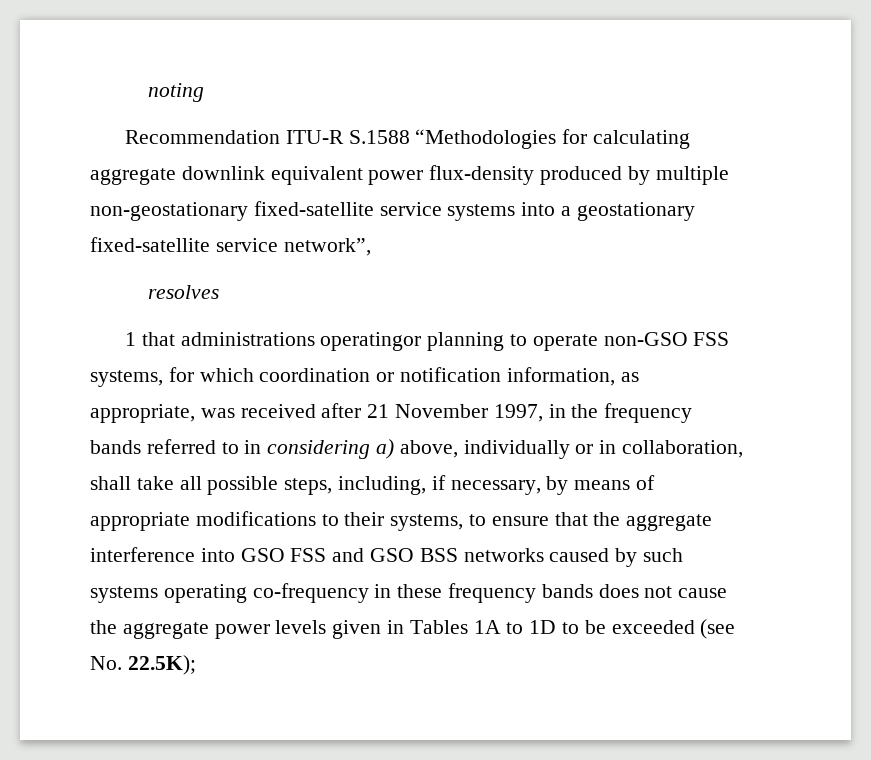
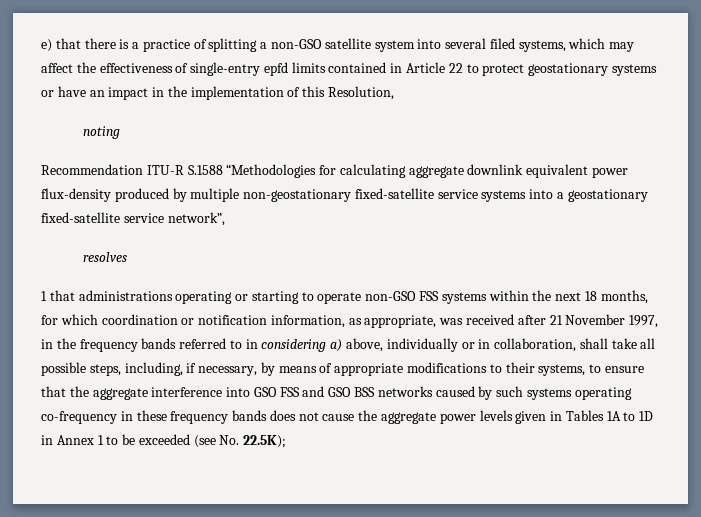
+ e) that there is a practice of splitting a non-GSO satellite system into several filed systems, which may affect the effectiveness of single-entry epfd limits contained in Article 22 to protect geostationary systems or have an impact in the implementation of this Resolution,
- 1 that administrations operatingor planning to operate non-GSO FSS systems, for which coordination or notification information, as appropriate, was received after 21 November 1997, in the frequency bands referred to in considering a) above, individually or in collaboration, shall take all possible steps, including, if necessary, by means of appropriate modifications to their systems, to ensure that the aggregate interference into GSO FSS and GSO BSS networks caused by such systems operating co-frequency in these frequency bands does not cause the aggregate power levels given in Tables 1A to 1D to be exceeded (see No. 22.5K);
+ 1 that administrations operating or starting to operate non-GSO FSS systems within the next 18 months, for which coordination or notification information, as appropriate, was received after 21 November 1997, in the frequency bands referred to in considering a) above, individually or in collaboration, shall take all possible steps, including, if necessary, by means of appropriate modifications to their systems, to ensure that the aggregate interference into GSO FSS and GSO BSS networks caused by such systems operating co-frequency in these frequency bands does not cause the aggregate power levels given in Tables 1A to 1D in Annex 1 to be exceeded (see No. 22.5K);

